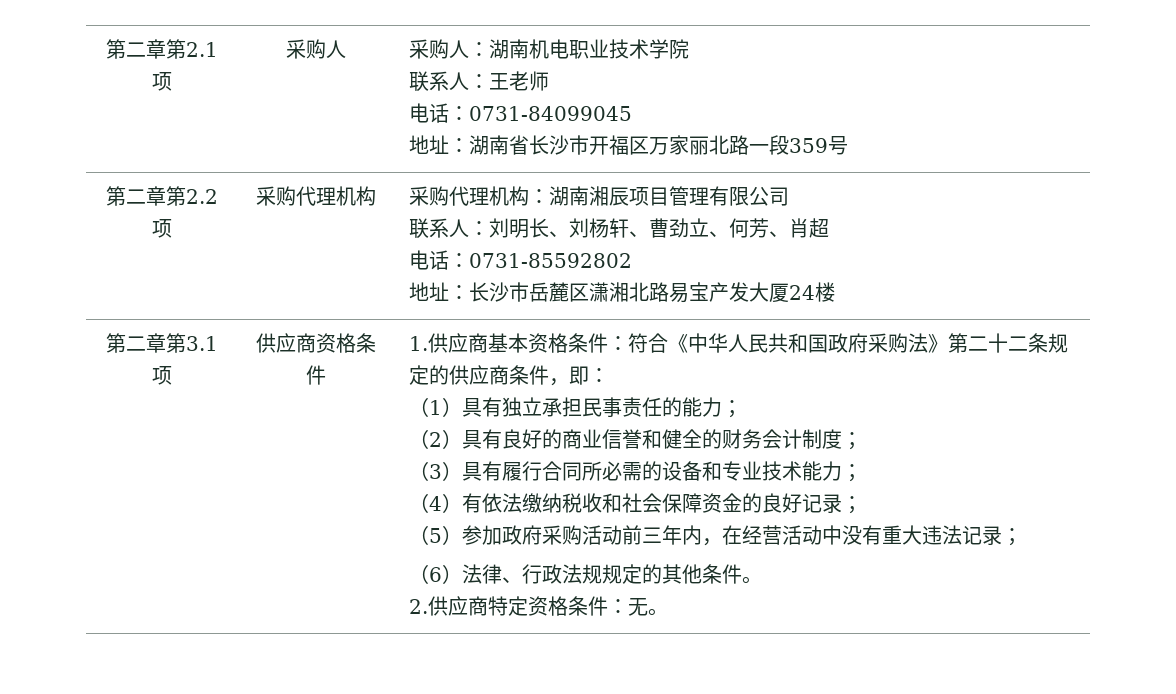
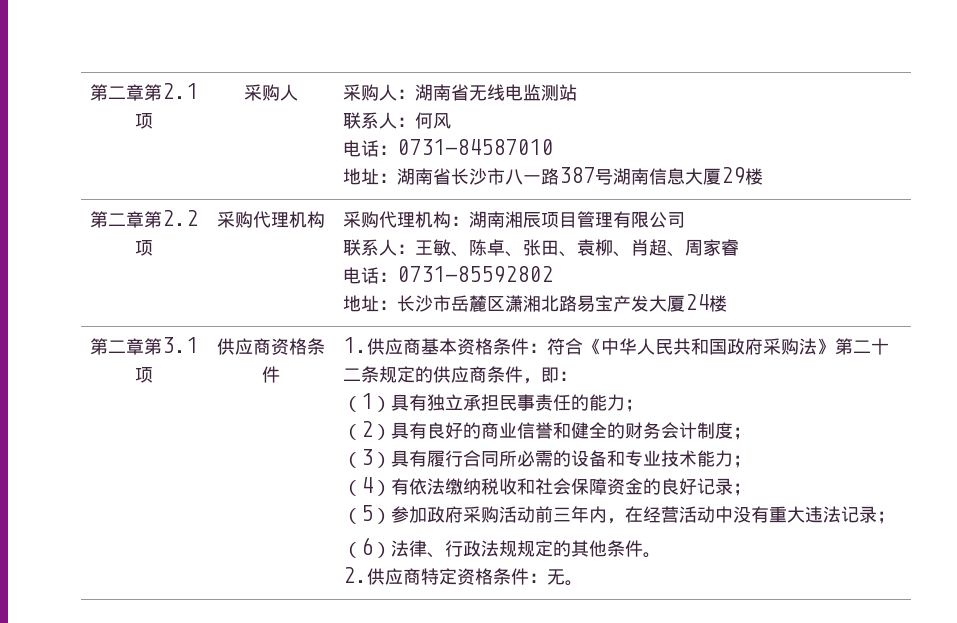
- 第二章第2.1项 | 采购人 | 采购人：湖南机电职业技术学院
- 联系人：王老师
- 电话：0731-84099045
- 地址：湖南省长沙市开福区万家丽北路一段359号
+ 第二章第2.1项 | 采购人 | 采购人：湖南省无线电监测站
+ 联系人：何风
+ 电话：0731-84587010
+ 地址：湖南省长沙市八一路387号湖南信息大厦29楼
- 联系人：刘明长、刘杨轩、曹劲立、何芳、肖超
+ 联系人：王敏、陈卓、张田、袁柳、肖超、周家睿

